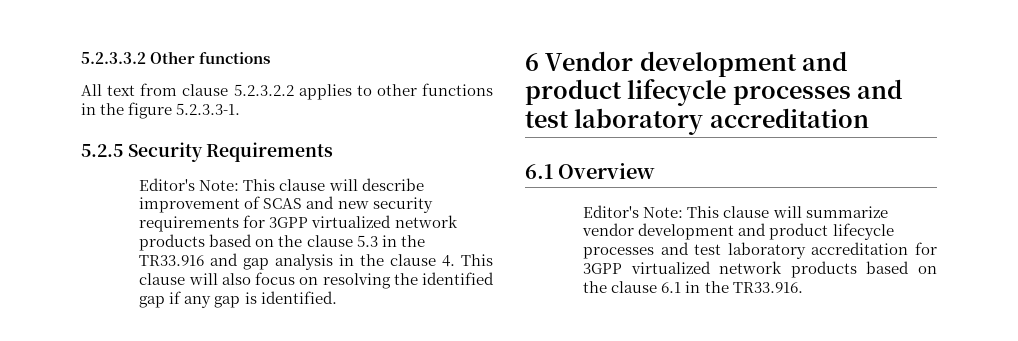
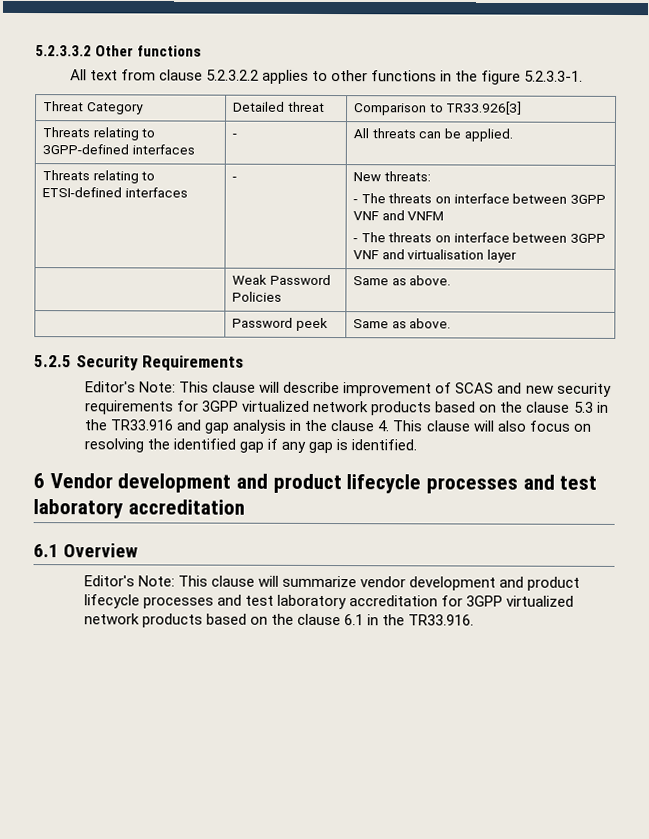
+ Threat Category | Detailed threat | Comparison to TR33.926[3]
+ Threats relating to 3GPP-defined interfaces | - | All threats can be applied.
+ Threats relating to ETSI-defined interfaces | - | New threats:
+ - The threats on interface between 3GPP VNF and VNFM
+ - The threats on interface between 3GPP VNF and virtualisation layer
+ | Weak Password Policies | Same as above.
+ | Password peek | Same as above.

